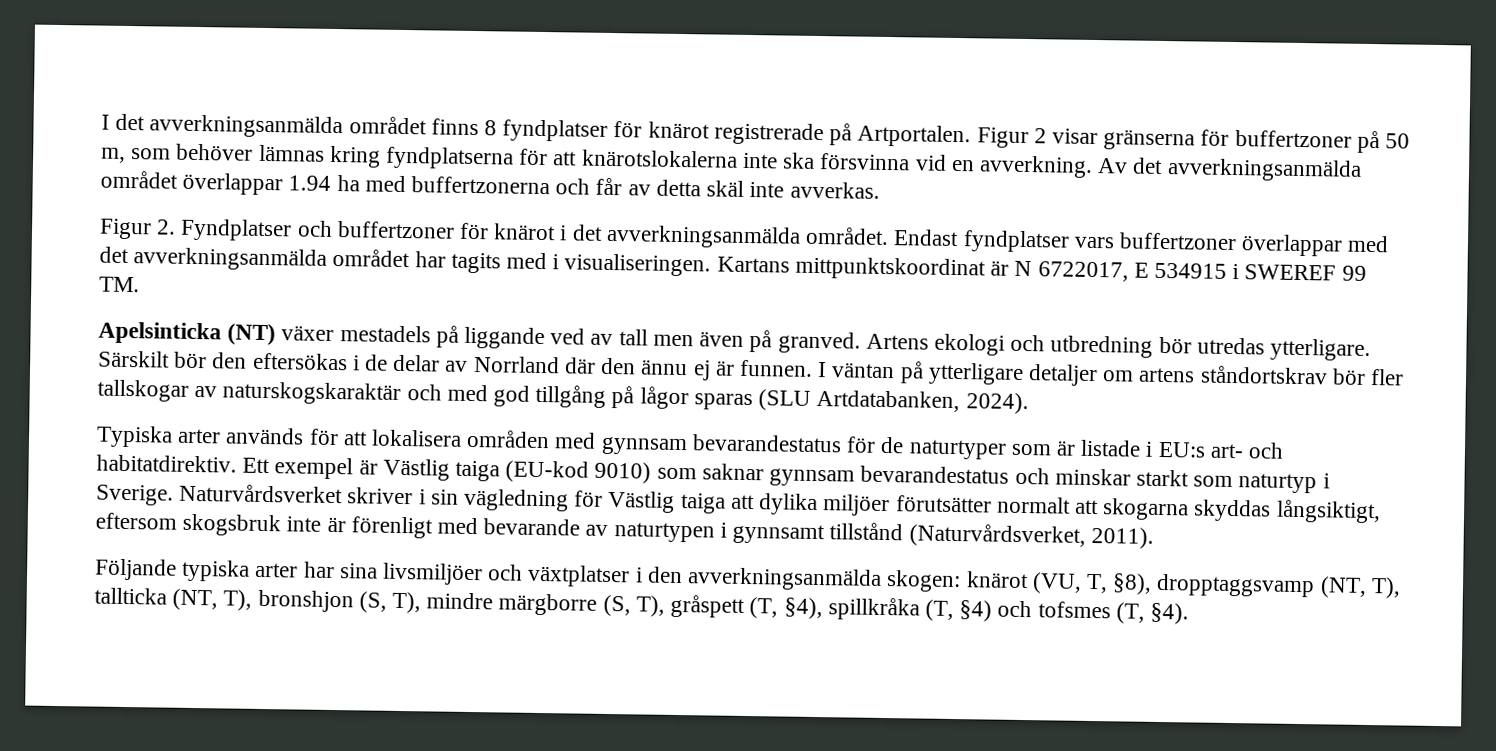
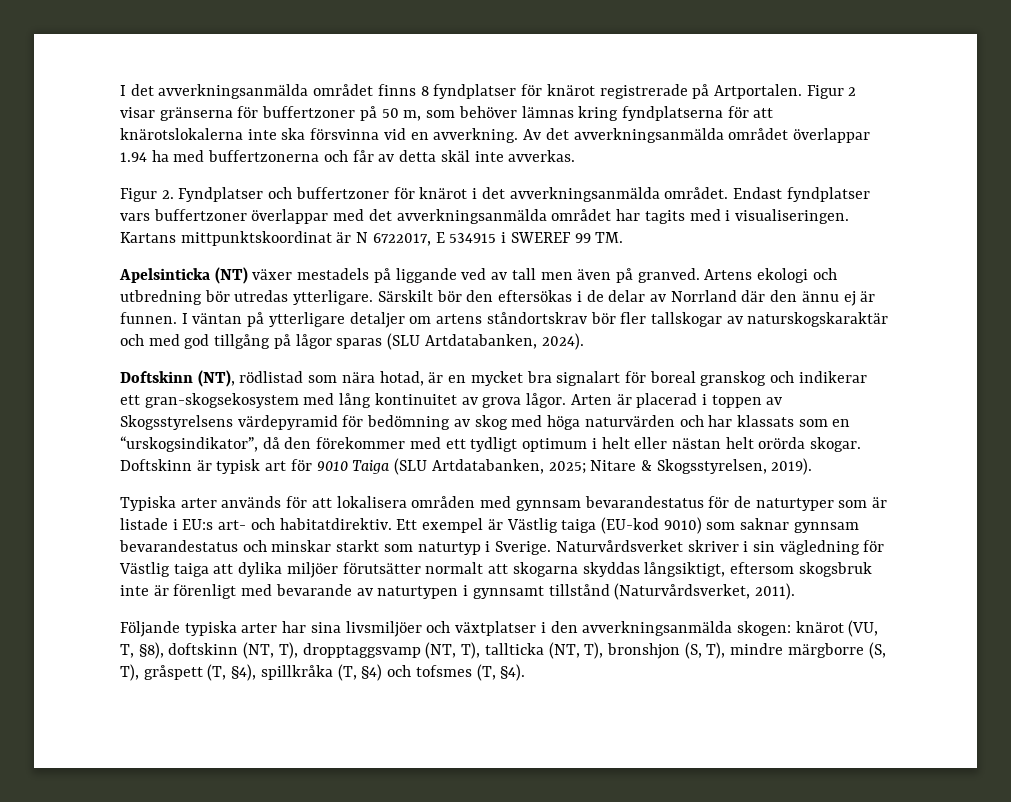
+ Doftskinn (NT), rödlistad som nära hotad, är en mycket bra signalart för boreal granskog och indikerar ett gran-skogsekosystem med lång kontinuitet av grova lågor. Arten är placerad i toppen av Skogsstyrelsens värdepyramid för bedömning av skog med höga naturvärden och har klassats som en “urskogsindikator”, då den förekommer med ett tydligt optimum i helt eller nästan helt orörda skogar. Doftskinn är typisk art för 9010 Taiga (SLU Artdatabanken, 2025; Nitare & Skogsstyrelsen, 2019).
- Följande typiska arter har sina livsmiljöer och växtplatser i den avverkningsanmälda skogen: knärot (VU, T, §8), dropptaggsvamp (NT, T), tallticka (NT, T), bronshjon (S, T), mindre märgborre (S, T), gråspett (T, §4), spillkråka (T, §4) och tofsmes (T, §4).
+ Följande typiska arter har sina livsmiljöer och växtplatser i den avverkningsanmälda skogen: knärot (VU, T, §8), doftskinn (NT, T), dropptaggsvamp (NT, T), tallticka (NT, T), bronshjon (S, T), mindre märgborre (S, T), gråspett (T, §4), spillkråka (T, §4) och tofsmes (T, §4).

